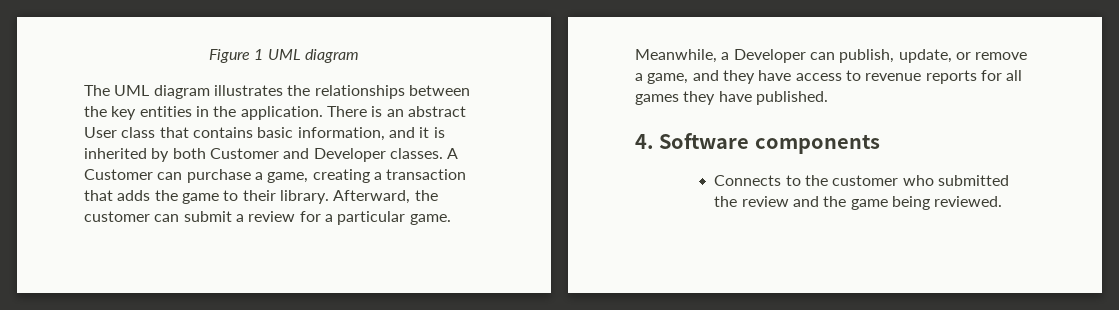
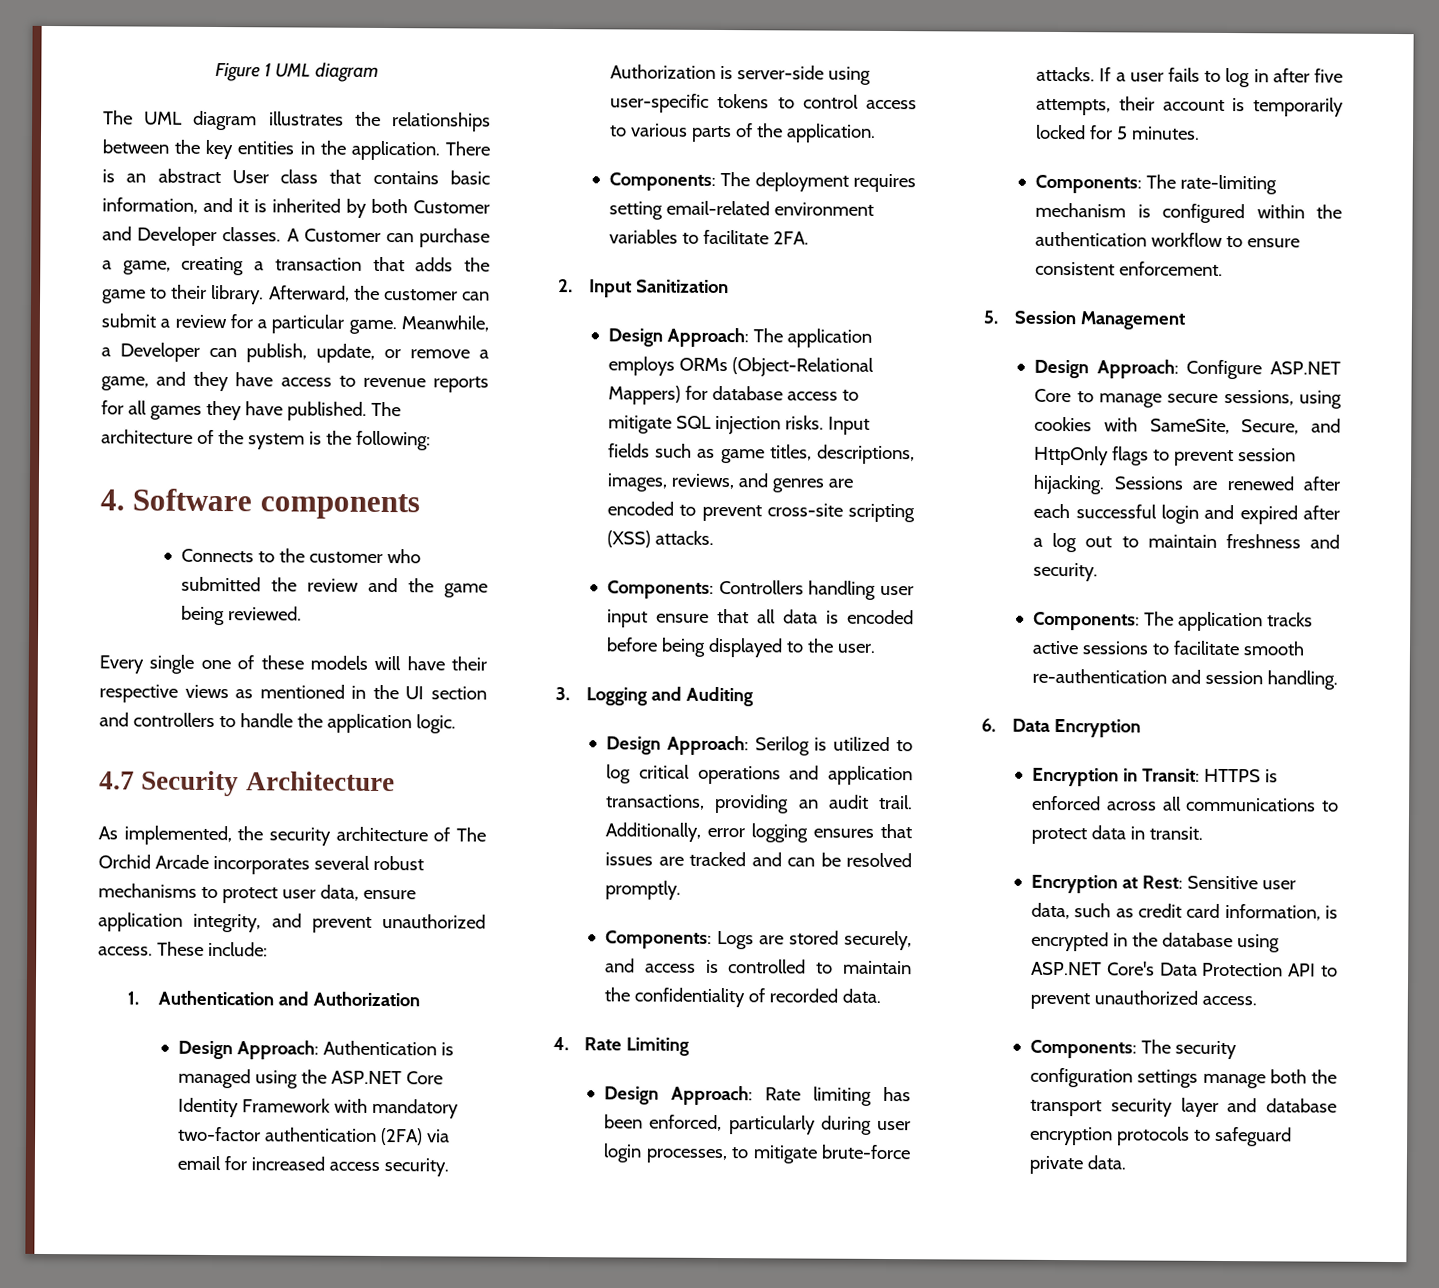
+ The architecture of the system is the following:
+ Every single one of these models will have their respective views as mentioned in the UI section and controllers to handle the application logic.
+ 4.7 Security Architecture
+ As implemented, the security architecture of The Orchid Arcade incorporates several robust mechanisms to protect user data, ensure application integrity, and prevent unauthorized access. These include:
+ 1. Authentication and Authorization
+ Design Approach: Authentication is managed using the ASP.NET Core Identity Framework with mandatory two-factor authentication (2FA) via email for increased access security. Authorization is server-side using user-specific tokens to control access to various parts of the application.
+ Components: The deployment requires setting email-related environment variables to facilitate 2FA.
+ 2. Input Sanitization
+ Design Approach: The application employs ORMs (Object-Relational Mappers) for database access to mitigate SQL injection risks. Input fields such as game titles, descriptions, images, reviews, and genres are encoded to prevent cross-site scripting (XSS) attacks.
+ Components: Controllers handling user input ensure that all data is encoded before being displayed to the user.
+ 3. Logging and Auditing
+ Design Approach: Serilog is utilized to log critical operations and application transactions, providing an audit trail. Additionally, error logging ensures that issues are tracked and can be resolved promptly.
+ Components: Logs are stored securely, and access is controlled to maintain the confidentiality of recorded data.
+ 4. Rate Limiting
+ Design Approach: Rate limiting has been enforced, particularly during user login processes, to mitigate brute-force attacks. If a user fails to log in after five attempts, their account is temporarily locked for 5 minutes.
+ Components: The rate-limiting mechanism is configured within the authentication workflow to ensure consistent enforcement.
+ 5. Session Management
+ Design Approach: Configure ASP.NET Core to manage secure sessions, using cookies with SameSite, Secure, and HttpOnly flags to prevent session hijacking. Sessions are renewed after each successful login and expired after a log out to maintain freshness and security.
+ Components: The application tracks active sessions to facilitate smooth re-authentication and session handling.
+ 6. Data Encryption
+ Encryption in Transit: HTTPS is enforced across all communications to protect data in transit.
+ Encryption at Rest: Sensitive user data, such as credit card information, is encrypted in the database using ASP.NET Core's Data Protection API to prevent unauthorized access.
+ Components: The security configuration settings manage both the transport security layer and database encryption protocols to safeguard private data.

